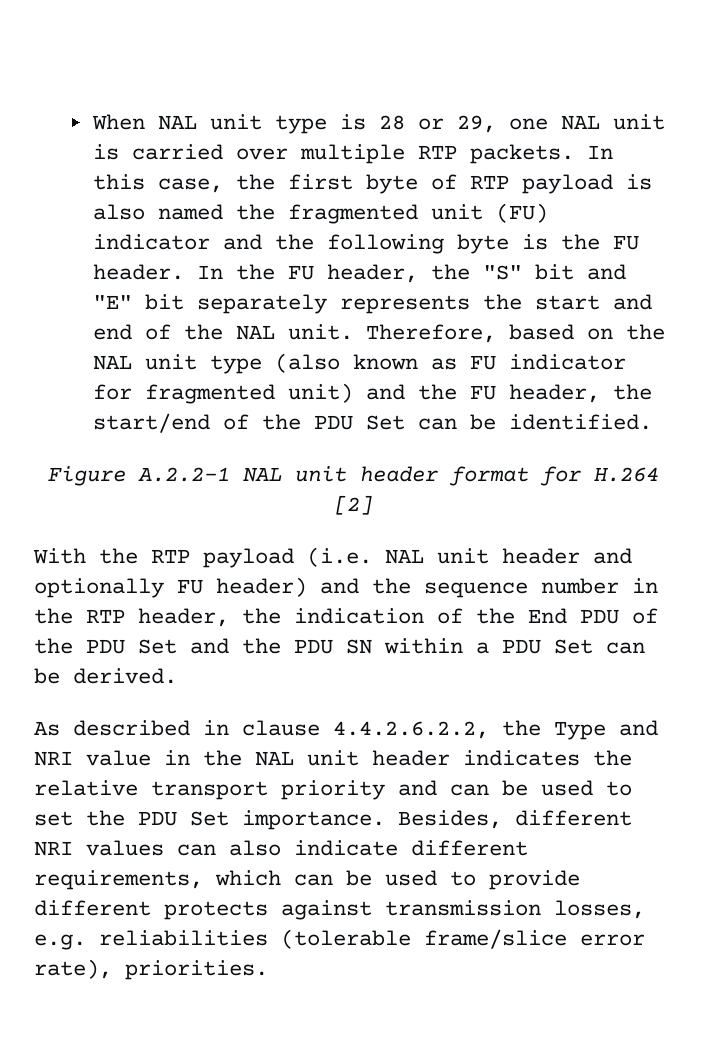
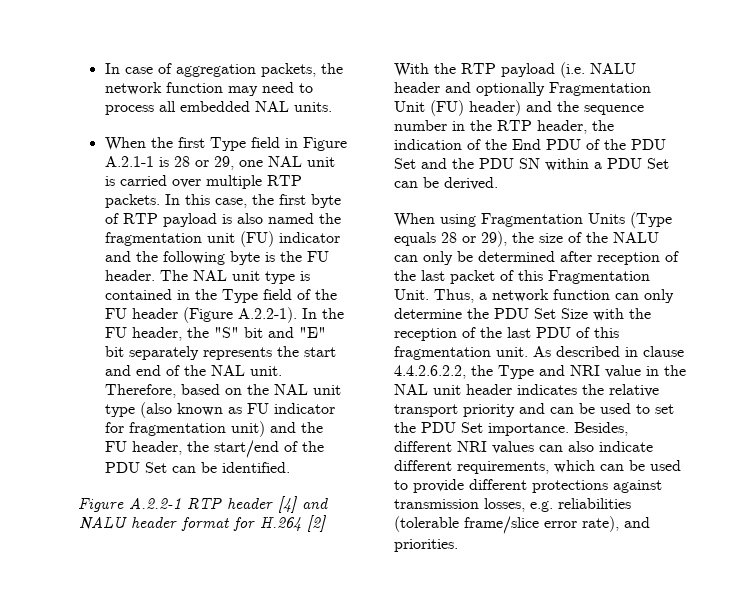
- When NAL unit type is 28 or 29, one NAL unit is carried over multiple RTP packets.
+ In case of aggregation packets, the network function may need to process all embedded NAL units.
+ When the first Type field in Figure A.2.1-1 is 28 or 29, one NAL unit is carried over multiple RTP packets.
- In this case, the first byte of RTP payload is also named the fragmented unit (FU) indicator and the following byte is the FU header.
+ In this case, the first byte of RTP payload is also named the fragmentation unit (FU) indicator and the following byte is the FU header.
- In the FU header, the "S" bit and "E" bit separately represents the start and end of the NAL unit.
+ The NAL unit type is contained in the Type field of the FU header (Figure A.2.2-1). In the FU header, the "S" bit and "E" bit separately represents the start and end of the NAL unit.
- Therefore, based on the NAL unit type (also known as FU indicator for fragmented unit) and the FU header, the start/end of the PDU Set can be identified.
+ Therefore, based on the NAL unit type (also known as FU indicator for fragmentation unit) and the FU header, the start/end of the PDU Set can be identified.
- Figure A.2.2-1 NAL unit header format for H.264 [2]
+ Figure A.2.2-1 RTP header [4] and NALU header format for H.264 [2]
- With the RTP payload (i.e. NAL unit header and optionally FU header) and the sequence number in the RTP header, the indication of the End PDU of the PDU Set and the PDU SN within a PDU Set can be derived.
+ With the RTP payload (i.e. NALU header and optionally Fragmentation Unit (FU) header) and the sequence number in the RTP header, the indication of the End PDU of the PDU Set and the PDU SN within a PDU Set can be derived.
+ When using Fragmentation Units (Type equals 28 or 29), the size of the NALU can only be determined after reception of the last packet of this Fragmentation Unit. Thus, a network function can only determine the PDU Set Size with the reception of the last PDU of this fragmentation unit.
- Besides, different NRI values can also indicate different requirements, which can be used to provide different protects against transmission losses, e.g. reliabilities (tolerable frame/slice error rate), priorities.
+ Besides, different NRI values can also indicate different requirements, which can be used to provide different protections against transmission losses, e.g. reliabilities (tolerable frame/slice error rate), and priorities.

